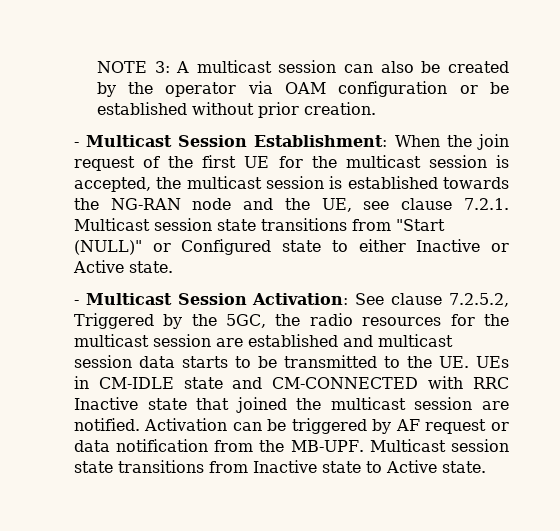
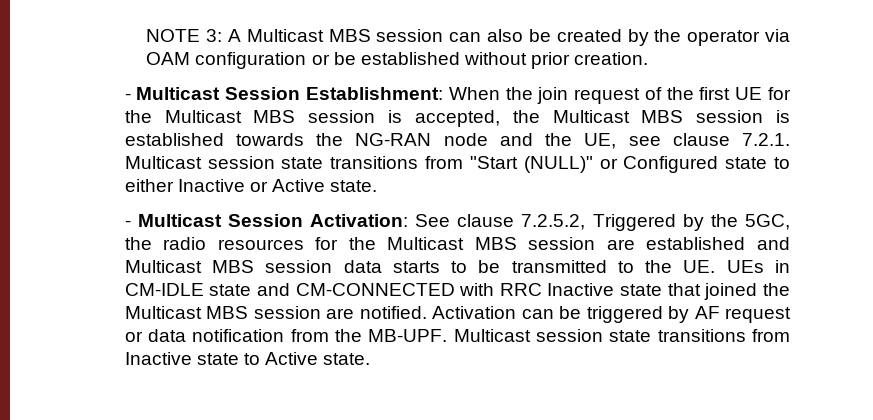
- NOTE 3: A multicast session can also be created by the operator via OAM configuration or be established without prior creation.
+ NOTE 3: A Multicast MBS session can also be created by the operator via OAM configuration or be established without prior creation.
- - Multicast Session Establishment: When the join request of the first UE for the multicast session is accepted, the multicast session is established towards the NG-RAN node and the UE, see clause 7.2.1. Multicast session state transitions from "Start (NULL)" or Configured state to either Inactive or Active state.
+ - Multicast Session Establishment: When the join request of the first UE for the Multicast MBS session is accepted, the Multicast MBS session is established towards the NG-RAN node and the UE, see clause 7.2.1. Multicast session state transitions from "Start (NULL)" or Configured state to either Inactive or Active state.
- - Multicast Session Activation: See clause 7.2.5.2, Triggered by the 5GC, the radio resources for the multicast session are established and multicast session data starts to be transmitted to the UE. UEs in CM-IDLE state and CM-CONNECTED with RRC Inactive state that joined the multicast session are notified.
+ - Multicast Session Activation: See clause 7.2.5.2, Triggered by the 5GC, the radio resources for the Multicast MBS session are established and Multicast MBS session data starts to be transmitted to the UE. UEs in CM-IDLE state and CM-CONNECTED with RRC Inactive state that joined the Multicast MBS session are notified.

